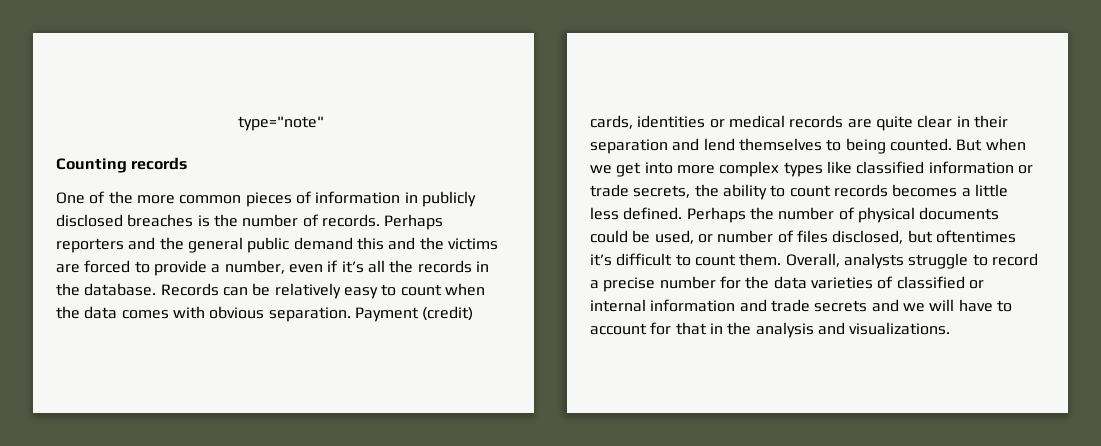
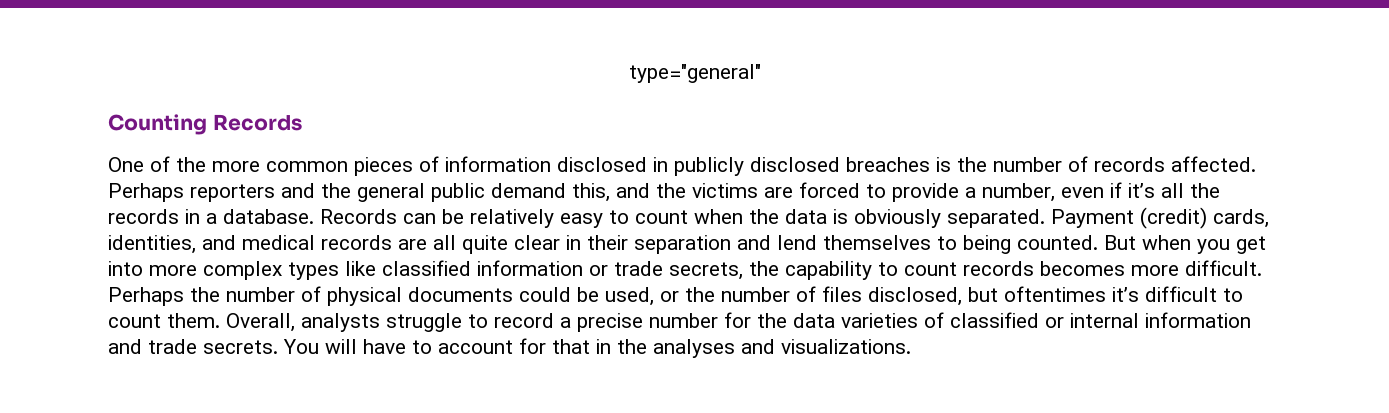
- type="note"
+ type="general"
- Counting records
+ Counting Records
- One of the more common pieces of information in publicly disclosed breaches is the number of records.
+ One of the more common pieces of information disclosed in publicly disclosed breaches is the number of records affected.
- Perhaps reporters and the general public demand this and the victims are forced to provide a number, even if it’s all the records in the database.
+ Perhaps reporters and the general public demand this, and the victims are forced to provide a number, even if it’s all the records in a database.
- Records can be relatively easy to count when the data comes with obvious separation.
+ Records can be relatively easy to count when the data is obviously separated.
- Payment (credit) cards, identities or medical records are quite clear in their separation and lend themselves to being counted.
+ Payment (credit) cards, identities, and medical records are all quite clear in their separation and lend themselves to being counted.
- But when we get into more complex types like classified information or trade secrets, the ability to count records becomes a little less defined.
+ But when you get into more complex types like classified information or trade secrets, the capability to count records becomes more difficult.
- Perhaps the number of physical documents could be used, or number of files disclosed, but oftentimes it’s difficult to count them.
+ Perhaps the number of physical documents could be used, or the number of files disclosed, but oftentimes it’s difficult to count them.
- Overall, analysts struggle to record a precise number for the data varieties of classified or internal information and trade secrets and we will have to account for that in the analysis and visualizations.
+ Overall, analysts struggle to record a precise number for the data varieties of classified or internal information and trade secrets. You will have to account for that in the analyses and visualizations.

